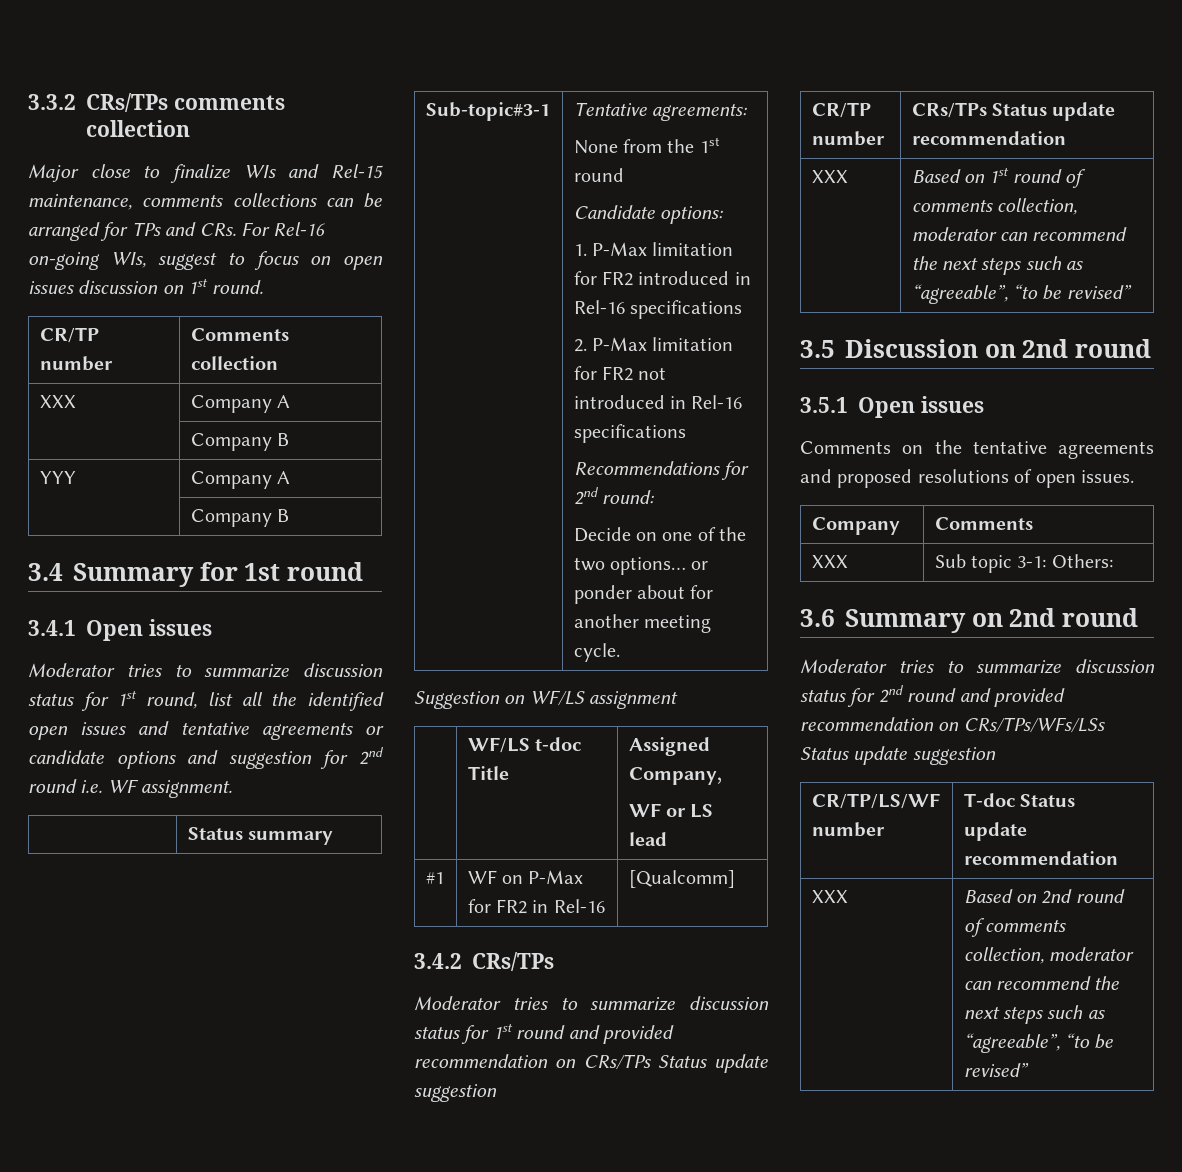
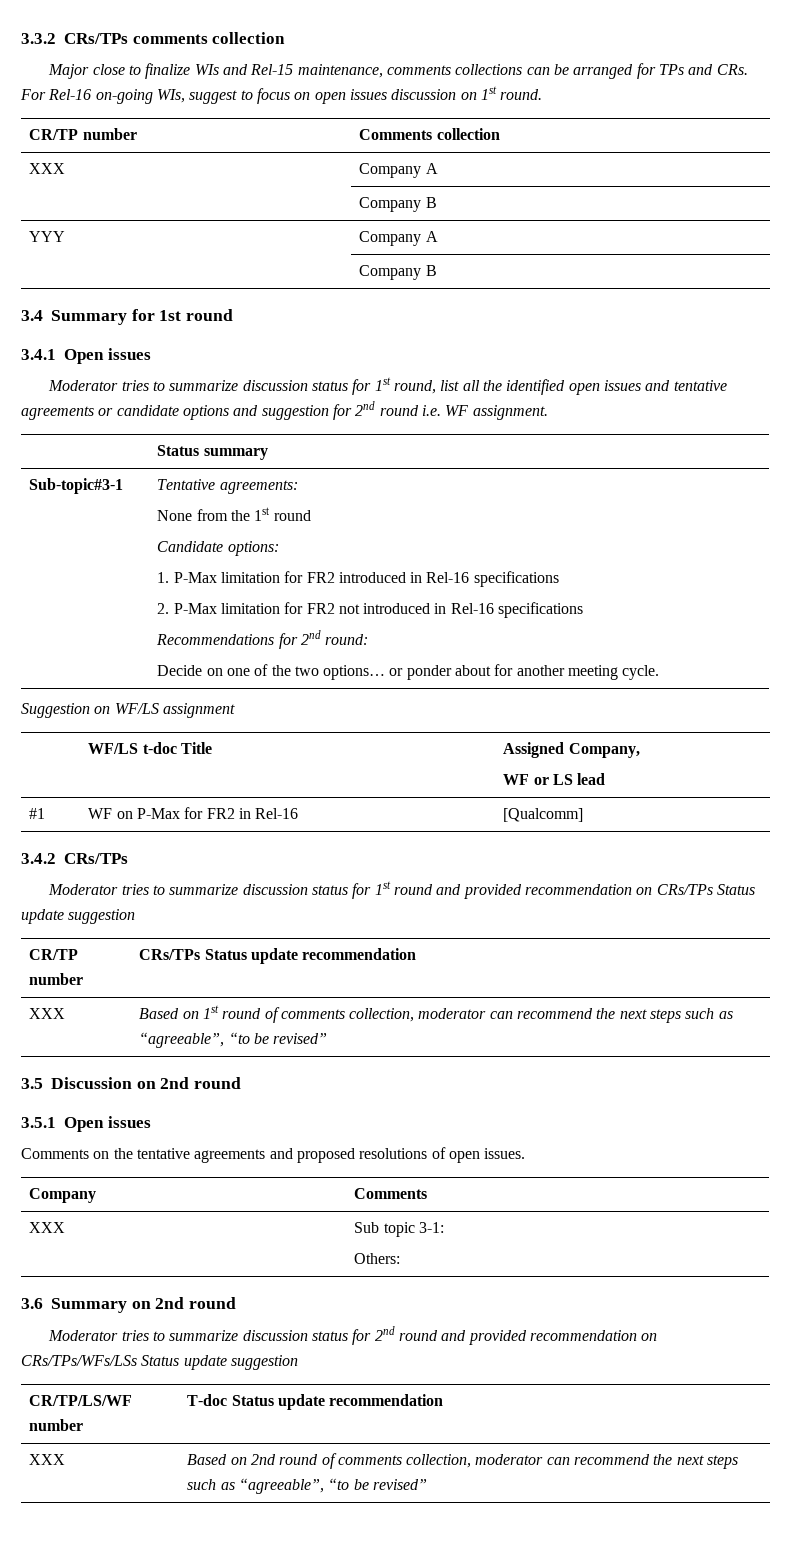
- XXX | Sub topic 3-1: Others:
+ XXX | Sub topic 3-1:
+ Others:

